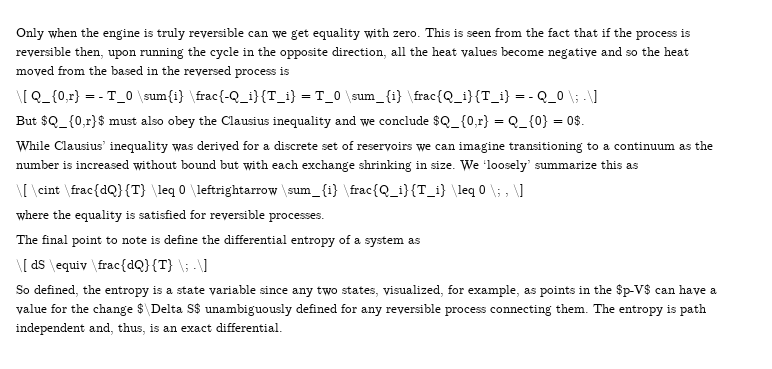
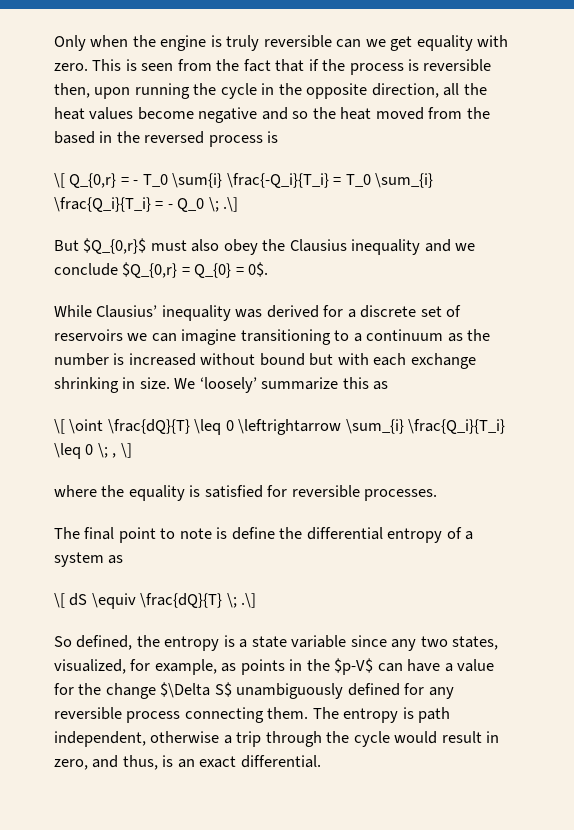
- \[ \cint \frac{dQ}{T} \leq 0 \leftrightarrow \sum_{i} \frac{Q_i}{T_i} \leq 0 \; , \]
+ \[ \oint \frac{dQ}{T} \leq 0 \leftrightarrow \sum_{i} \frac{Q_i}{T_i} \leq 0 \; , \]
- The entropy is path independent and, thus, is an exact differential.
+ The entropy is path independent, otherwise a trip through the cycle would result in zero, and thus, is an exact differential.

